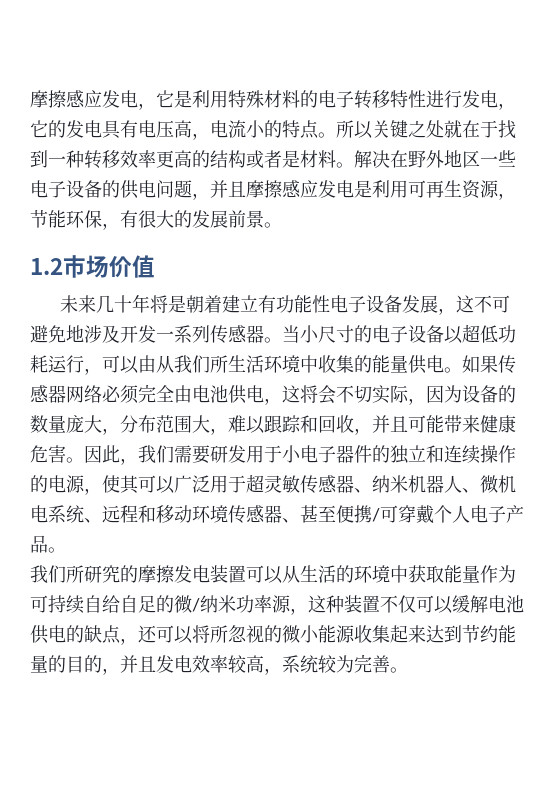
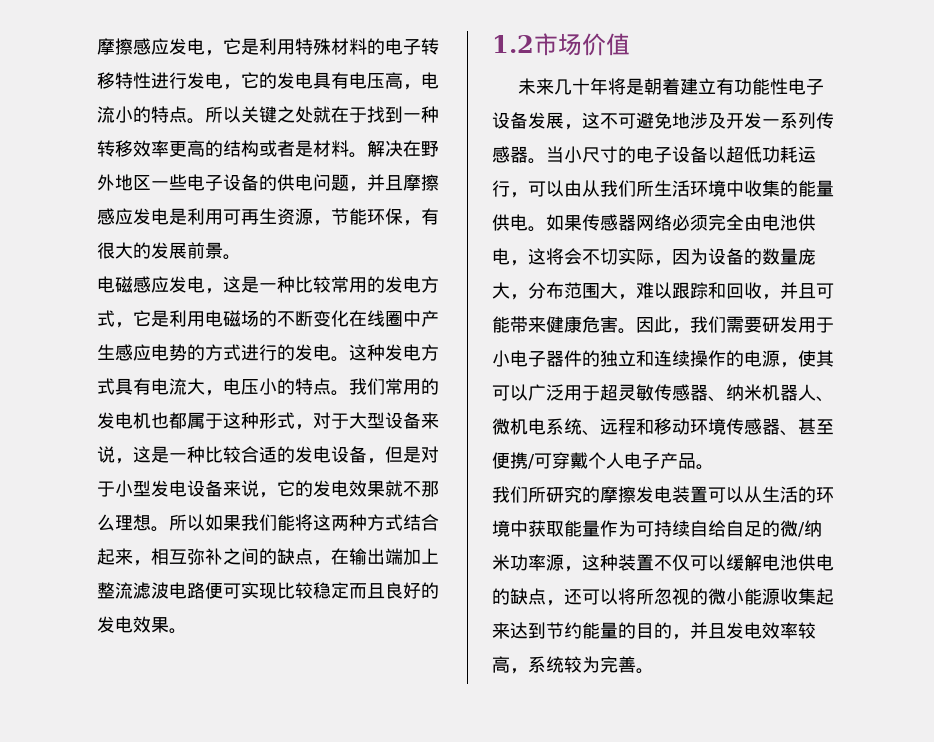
+ 电磁感应发电，这是一种比较常用的发电方式，它是利用电磁场的不断变化在线圈中产生感应电势的方式进行的发电。这种发电方式具有电流大，电压小的特点。我们常用的发电机也都属于这种形式，对于大型设备来说，这是一种比较合适的发电设备，但是对于小型发电设备来说，它的发电效果就不那么理想。所以如果我们能将这两种方式结合起来，相互弥补之间的缺点，在输出端加上整流滤波电路便可实现比较稳定而且良好的发电效果。

